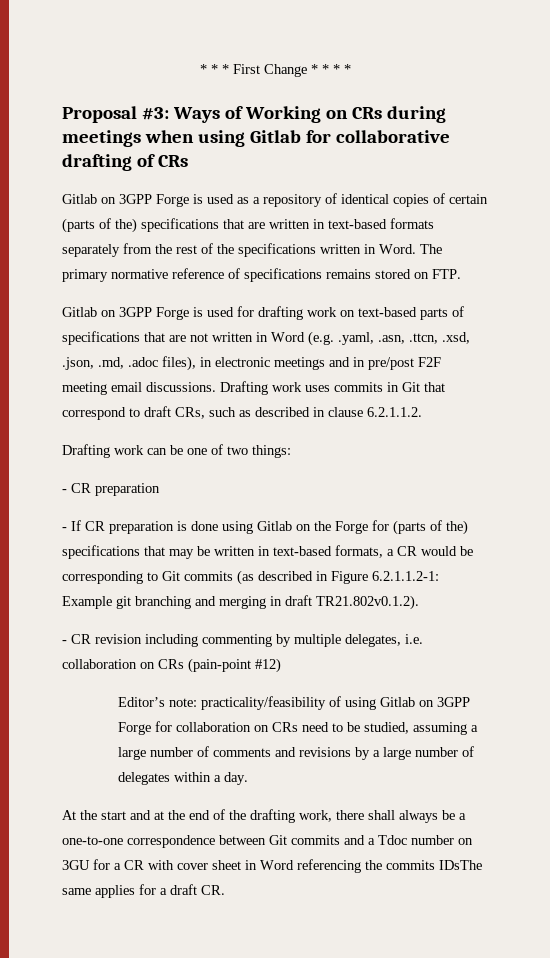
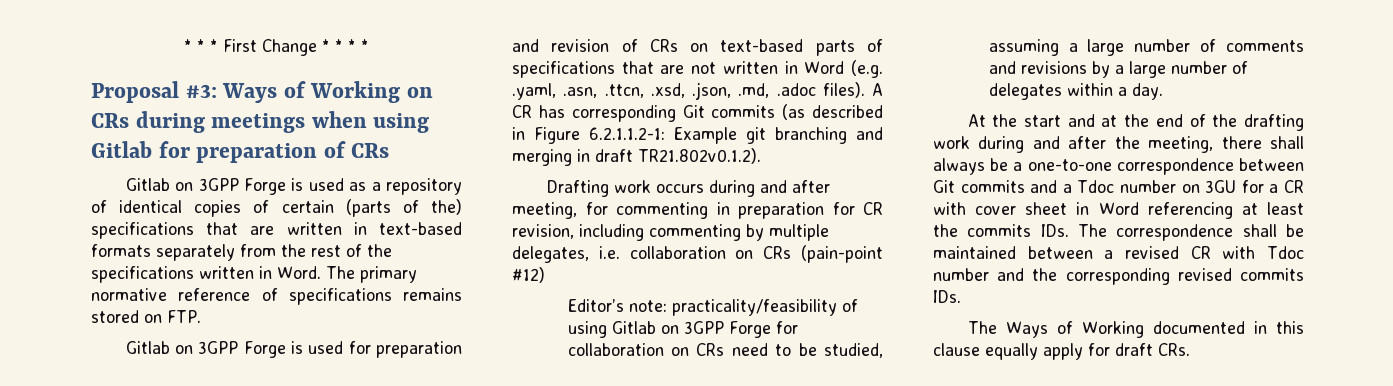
- Proposal #3: Ways of Working on CRs during meetings when using Gitlab for collaborative drafting of CRs
+ Proposal #3: Ways of Working on CRs during meetings when using Gitlab for preparation of CRs
- Gitlab on 3GPP Forge is used for drafting work on text-based parts of specifications that are not written in Word (e.g. .yaml, .asn, .ttcn, .xsd, .json, .md, .adoc files), in electronic meetings and in pre/post F2F meeting email discussions. Drafting work uses commits in Git that correspond to draft CRs, such as described in clause 6.2.1.1.2.
- Drafting work can be one of two things:
- - CR preparation
- - If CR preparation is done using Gitlab on the Forge for (parts of the) specifications that may be written in text-based formats, a CR would be corresponding to Git commits (as described in Figure 6.2.1.1.2-1: Example git branching and merging in draft TR21.802v0.1.2).
+ Gitlab on 3GPP Forge is used for preparation and revision of CRs on text-based parts of specifications that are not written in Word (e.g. .yaml, .asn, .ttcn, .xsd, .json, .md, .adoc files). A CR has corresponding Git commits (as described in Figure 6.2.1.1.2-1: Example git branching and merging in draft TR21.802v0.1.2).
- - CR revision including commenting by multiple delegates, i.e. collaboration on CRs (pain-point #12)
+ Drafting work occurs during and after meeting, for commenting in preparation for CR revision, including commenting by multiple delegates, i.e. collaboration on CRs (pain-point #12)
- At the start and at the end of the drafting work, there shall always be a one-to-one correspondence between Git commits and a Tdoc number on 3GU for a CR with cover sheet in Word referencing the commits IDsThe same applies for a draft CR.
+ At the start and at the end of the drafting work during and after the meeting, there shall always be a one-to-one correspondence between Git commits and a Tdoc number on 3GU for a CR with cover sheet in Word referencing at least the commits IDs. The correspondence shall be maintained between a revised CR with Tdoc number and the corresponding revised commits IDs.
+ The Ways of Working documented in this clause equally apply for draft CRs.

